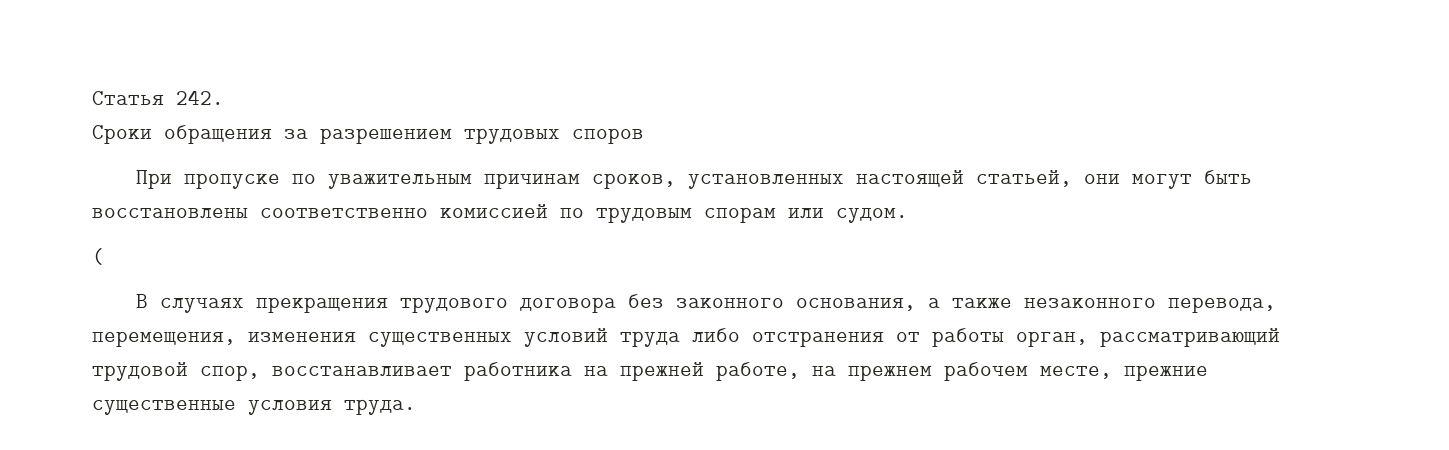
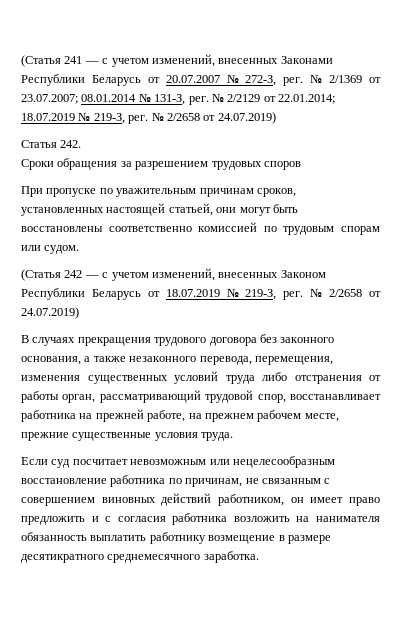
+ (Статья 241 — с учетом изменений, внесенных Законами Республики Беларусь от 20.07.2007 № 272-З, рег. № 2/1369 от 23.07.2007; 08.01.2014 № 131-З, рег. № 2/2129 от 22.01.2014; 18.07.2019 № 219-З, рег. № 2/2658 от 24.07.2019)
- (
+ (Статья 242 — с учетом изменений, внесенных Законом Республики Беларусь от 18.07.2019 № 219-З, рег. № 2/2658 от 24.07.2019)
+ Если суд посчитает невозможным или нецелесообразным восстановление работника по причинам, не связанным с совершением виновных действий работником, он имеет право предложить и с согласия работника возложить на нанимателя обязанность выплатить работнику возмещение в размере десятикратного среднемесячного заработка.

